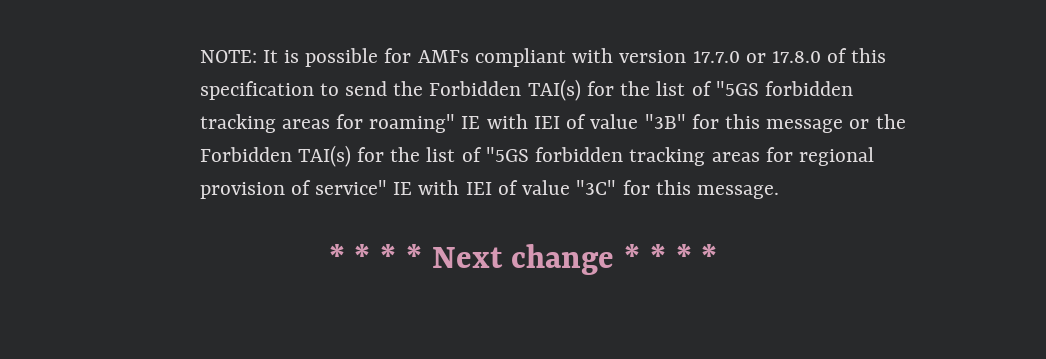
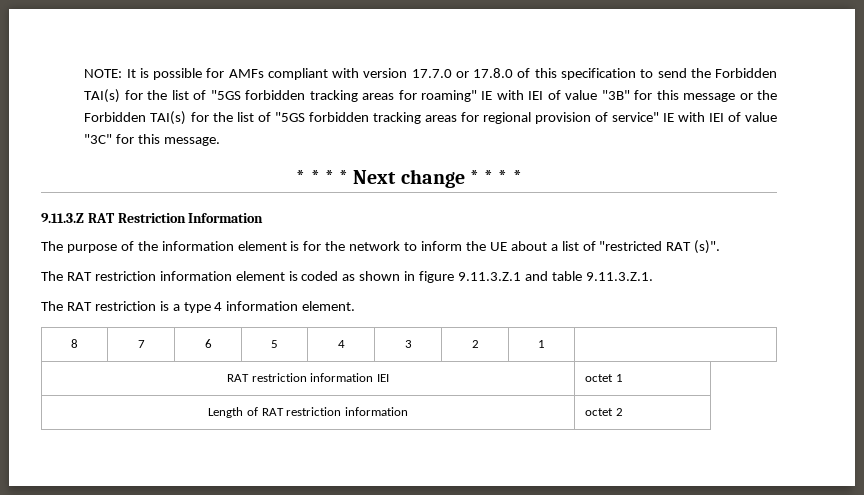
+ 9.11.3.Z RAT Restriction Information
+ The purpose of the information element is for the network to inform the UE about a list of "restricted RAT (s)".
+ The RAT restriction information element is coded as shown in figure 9.11.3.Z.1 and table 9.11.3.Z.1.
+ The RAT restriction is a type 4 information element.
+ 8 | 7 | 6 | 5 | 4 | 3 | 2 | 1 |
+ RAT restriction information IEI | octet 1
+ Length of RAT restriction information | octet 2

